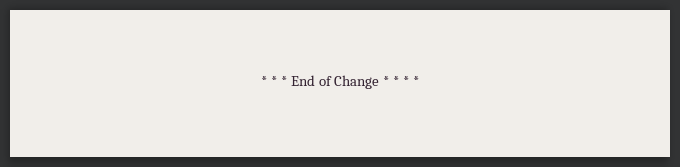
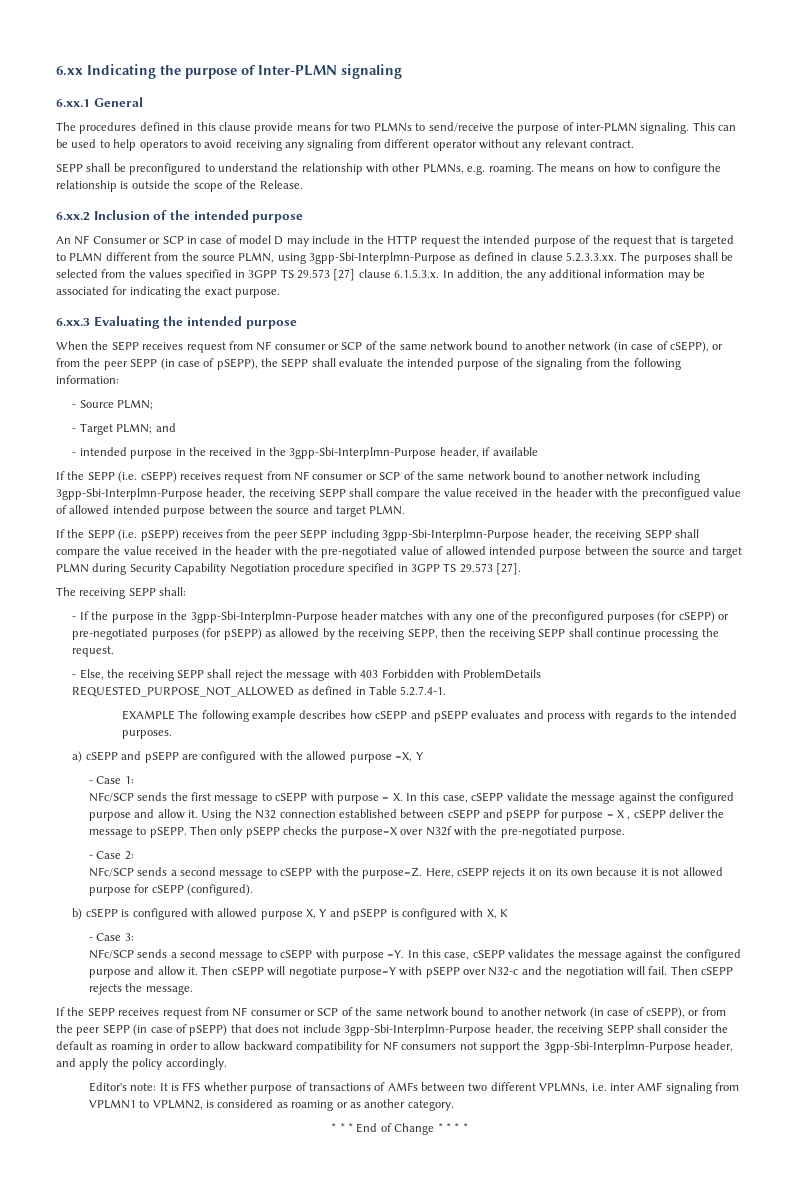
+ 6.xx Indicating the purpose of Inter-PLMN signaling
+ 6.xx.1 General
+ The procedures defined in this clause provide means for two PLMNs to send/receive the purpose of inter-PLMN signaling. This can be used to help operators to avoid receiving any signaling from different operator without any relevant contract.
+ SEPP shall be preconfigured to understand the relationship with other PLMNs, e.g. roaming. The means on how to configure the relationship is outside the scope of the Release.
+ 6.xx.2 Inclusion of the intended purpose
+ An NF Consumer or SCP in case of model D may include in the HTTP request the intended purpose of the request that is targeted to PLMN different from the source PLMN, using 3gpp-Sbi-Interplmn-Purpose as defined in clause 5.2.3.3.xx. The purposes shall be selected from the values specified in 3GPP TS 29.573 [27] clause 6.1.5.3.x. In addition, the any additional information may be associated for indicating the exact purpose.
+ 6.xx.3 Evaluating the intended purpose
+ When the SEPP receives request from NF consumer or SCP of the same network bound to another network (in case of cSEPP), or from the peer SEPP (in case of pSEPP), the SEPP shall evaluate the intended purpose of the signaling from the following information:
+ - Source PLMN;
+ - Target PLMN; and
+ - intended purpose in the received in the 3gpp-Sbi-Interplmn-Purpose header, if available
+ If the SEPP (i.e. cSEPP) receives request from NF consumer or SCP of the same network bound to another network including 3gpp-Sbi-Interplmn-Purpose header, the receiving SEPP shall compare the value received in the header with the preconfigued value of allowed intended purpose between the source and target PLMN.
+ If the SEPP (i.e. pSEPP) receives from the peer SEPP including 3gpp-Sbi-Interplmn-Purpose header, the receiving SEPP shall compare the value received in the header with the pre-negotiated value of allowed intended purpose between the source and target PLMN during Security Capability Negotiation procedure specified in 3GPP TS 29.573 [27].
+ The receiving SEPP shall:
+ - If the purpose in the 3gpp-Sbi-Interplmn-Purpose header matches with any one of the preconfigured purposes (for cSEPP) or pre-negotiated purposes (for pSEPP) as allowed by the receiving SEPP, then the receiving SEPP shall continue processing the request.
+ - Else, the receiving SEPP shall reject the message with 403 Forbidden with ProblemDetails REQUESTED_PURPOSE_NOT_ALLOWED as defined in Table 5.2.7.4-1.
+ EXAMPLE The following example describes how cSEPP and pSEPP evaluates and process with regards to the intended purposes.
+ a) cSEPP and pSEPP are configured with the allowed purpose =X, Y
+ - Case 1:
+ NFc/SCP sends the first message to cSEPP with purpose = X. In this case, cSEPP validate the message against the configured purpose and allow it. Using the N32 connection established between cSEPP and pSEPP for purpose = X , cSEPP deliver the message to pSEPP. Then only pSEPP checks the purpose=X over N32f with the pre-negotiated purpose.
+ - Case 2:
+ NFc/SCP sends a second message to cSEPP with the purpose=Z. Here, cSEPP rejects it on its own because it is not allowed purpose for cSEPP (configured).
+ b) cSEPP is configured with allowed purpose X, Y and pSEPP is configured with X, K
+ - Case 3:
+ NFc/SCP sends a second message to cSEPP with purpose =Y. In this case, cSEPP validates the message against the configured purpose and allow it. Then cSEPP will negotiate purpose=Y with pSEPP over N32-c and the negotiation will fail. Then cSEPP rejects the message.
+ If the SEPP receives request from NF consumer or SCP of the same network bound to another network (in case of cSEPP), or from the peer SEPP (in case of pSEPP) that does not include 3gpp-Sbi-Interplmn-Purpose header, the receiving SEPP shall consider the default as roaming in order to allow backward compatibility for NF consumers not support the 3gpp-Sbi-Interplmn-Purpose header, and apply the policy accordingly.
+ Editor's note: It is FFS whether purpose of transactions of AMFs between two different VPLMNs, i.e. inter AMF signaling from VPLMN1 to VPLMN2, is considered as roaming or as another category.

